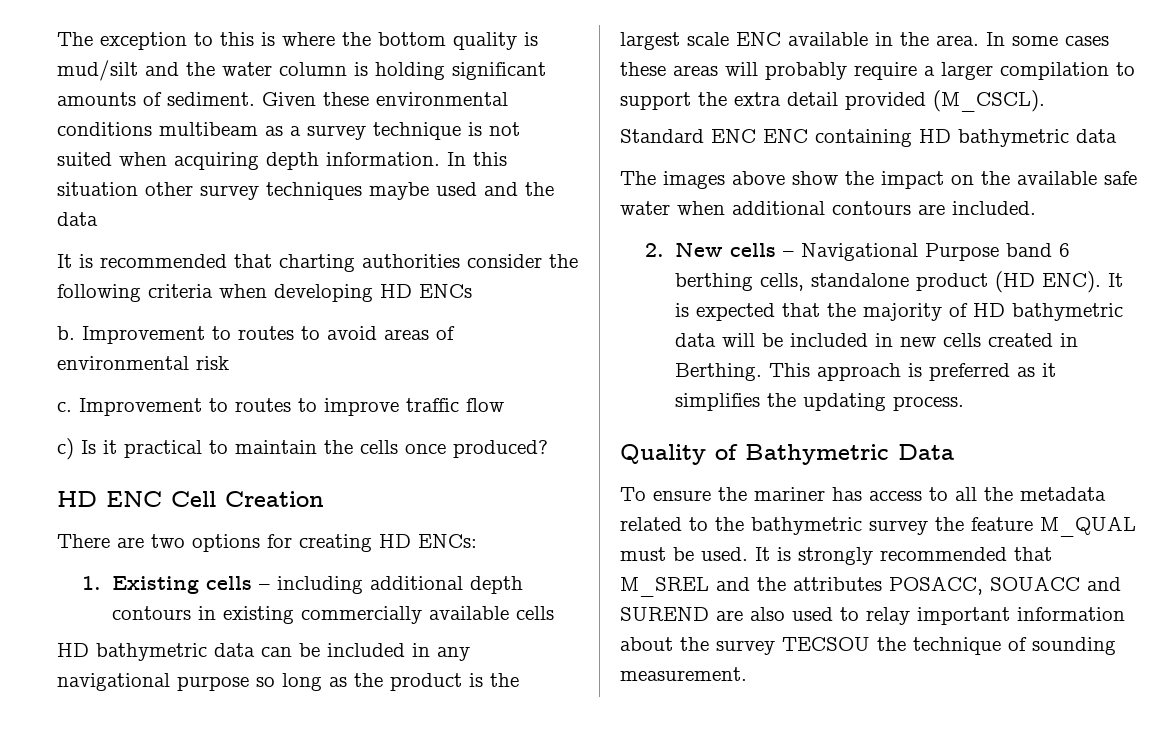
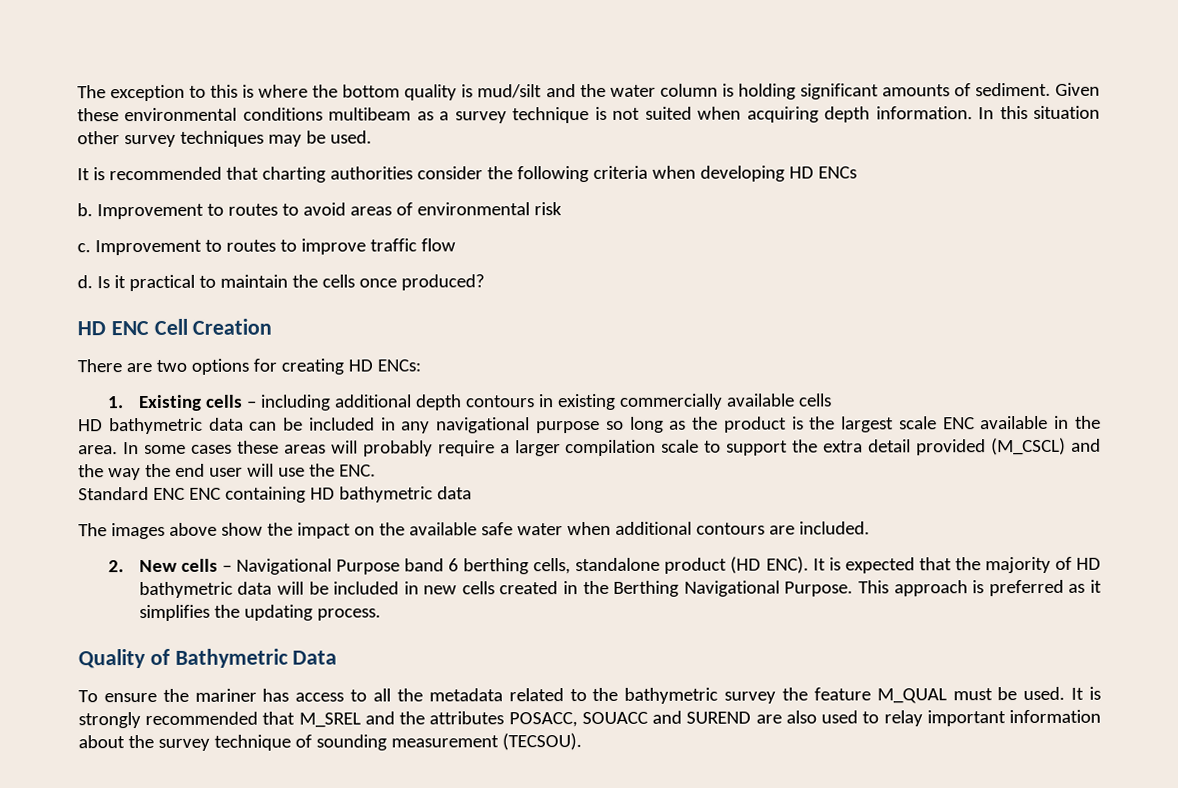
- In this situation other survey techniques maybe used and the data
+ In this situation other survey techniques may be used.
- c) Is it practical to maintain the cells once produced?
+ d. Is it practical to maintain the cells once produced?
- In some cases these areas will probably require a larger compilation to support the extra detail provided (M_CSCL).
+ In some cases these areas will probably require a larger compilation scale to support the extra detail provided (M_CSCL) and the way the end user will use the ENC.
- It is expected that the majority of HD bathymetric data will be included in new cells created in Berthing.
+ It is expected that the majority of HD bathymetric data will be included in new cells created in the Berthing Navigational Purpose.
- It is strongly recommended that M_SREL and the attributes POSACC, SOUACC and SUREND are also used to relay important information about the survey TECSOU the technique of sounding measurement.
+ It is strongly recommended that M_SREL and the attributes POSACC, SOUACC and SUREND are also used to relay important information about the survey technique of sounding measurement (TECSOU).

